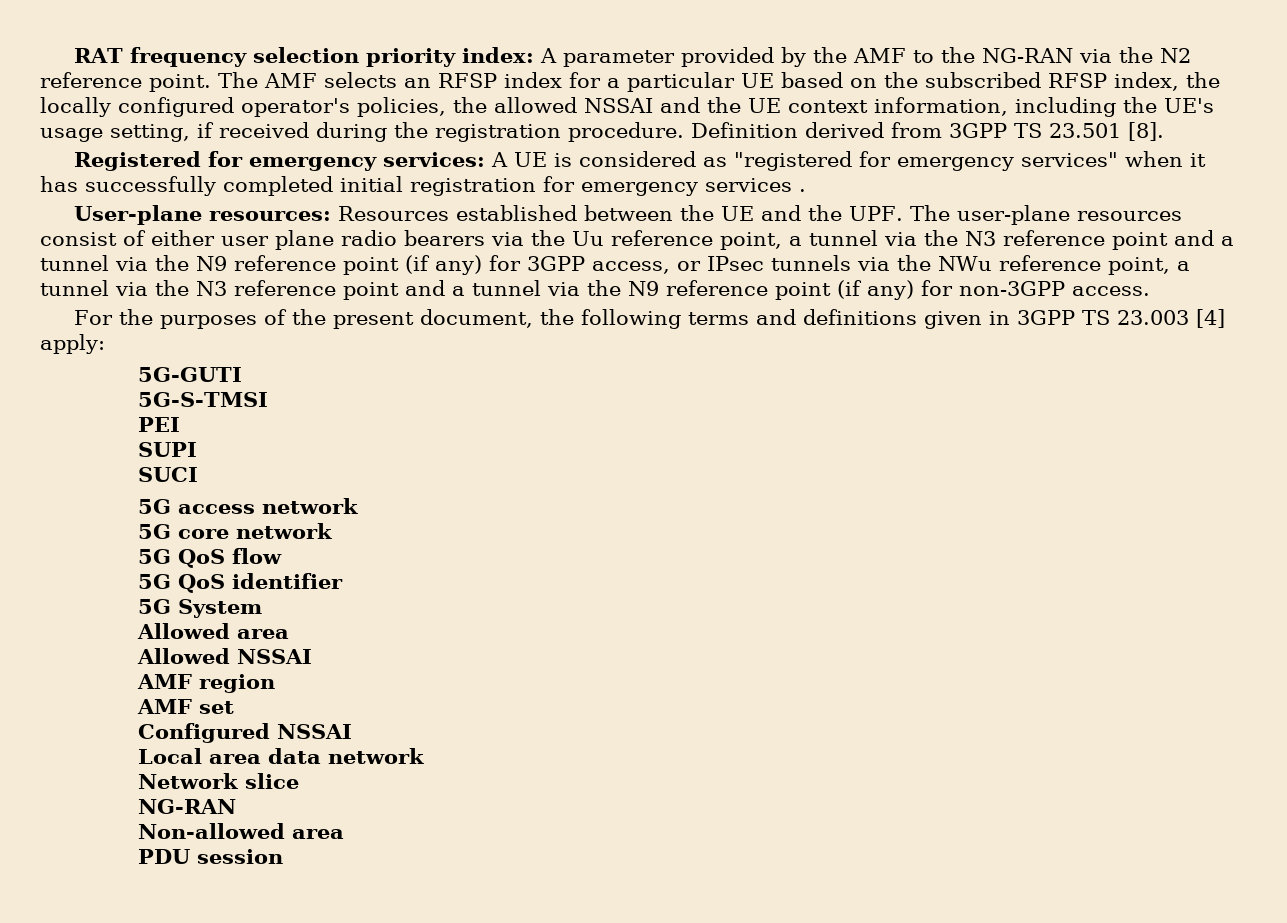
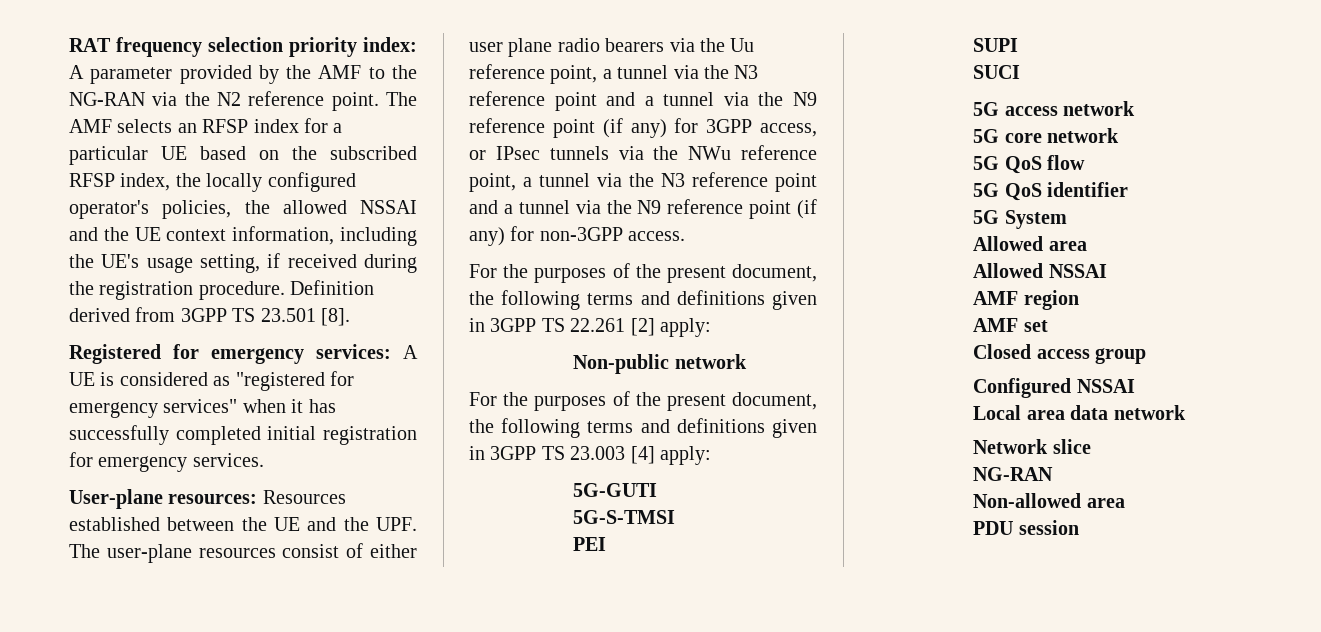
- Registered for emergency services: A UE is considered as "registered for emergency services" when it has successfully completed initial registration for emergency services .
+ Registered for emergency services: A UE is considered as "registered for emergency services" when it has successfully completed initial registration for emergency services.
+ For the purposes of the present document, the following terms and definitions given in 3GPP TS 22.261 [2] apply:
+ Non-public network
+ Closed access group

